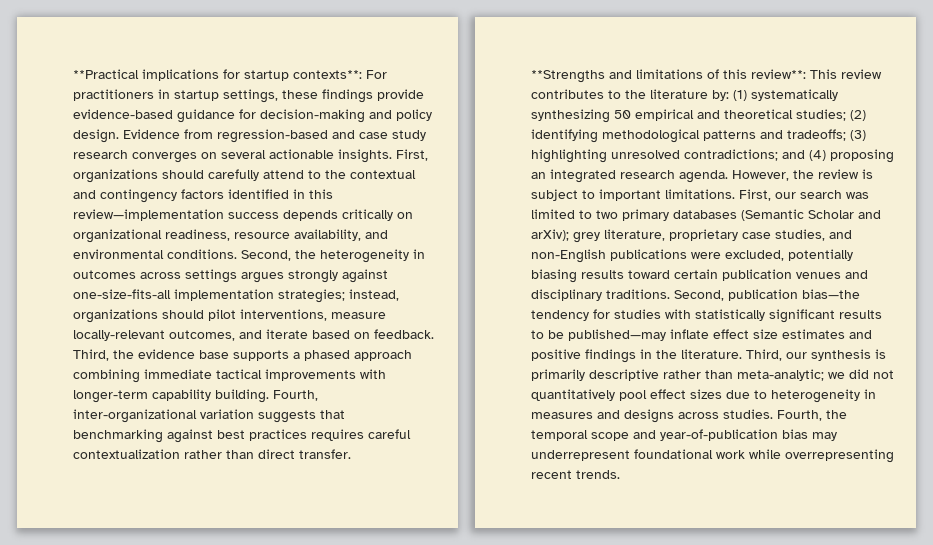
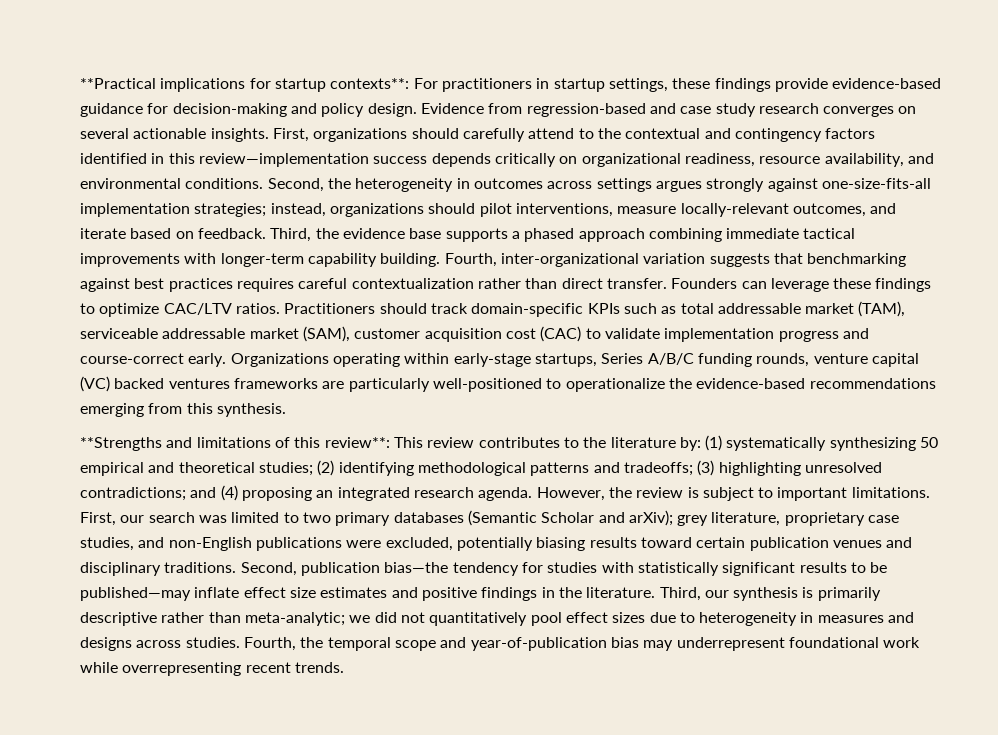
+ Founders can leverage these findings to optimize CAC/LTV ratios. Practitioners should track domain-specific KPIs such as total addressable market (TAM), serviceable addressable market (SAM), customer acquisition cost (CAC) to validate implementation progress and course-correct early. Organizations operating within early-stage startups, Series A/B/C funding rounds, venture capital (VC) backed ventures frameworks are particularly well-positioned to operationalize the evidence-based recommendations emerging from this synthesis.

